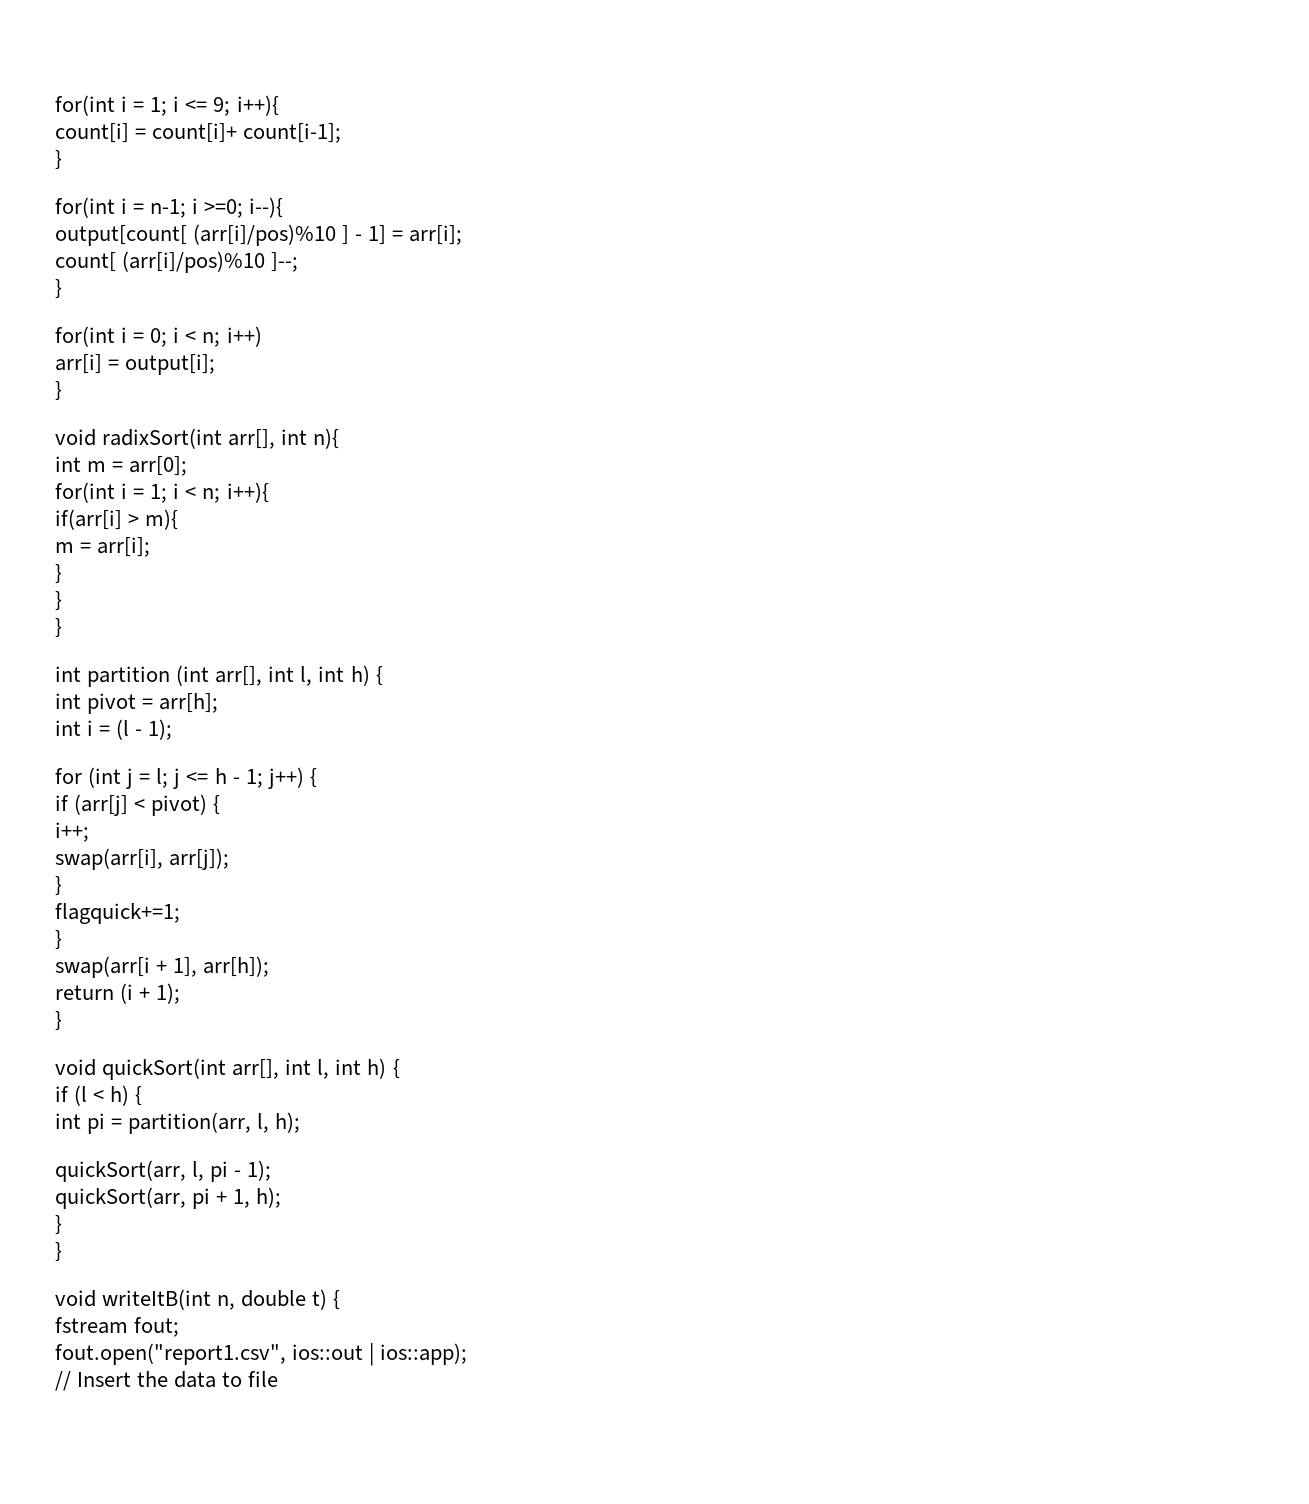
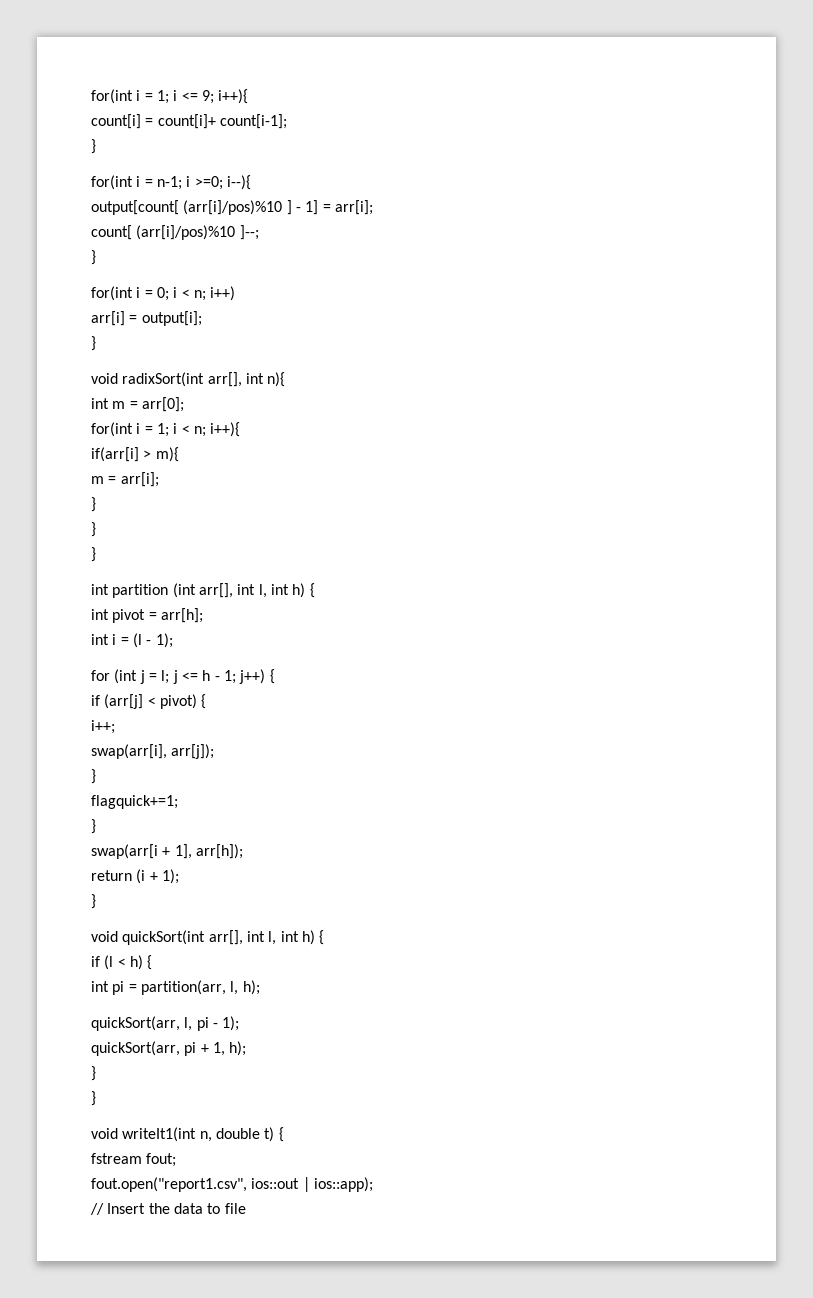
- void writeItB(int n, double t) {
+ void writeIt1(int n, double t) {

